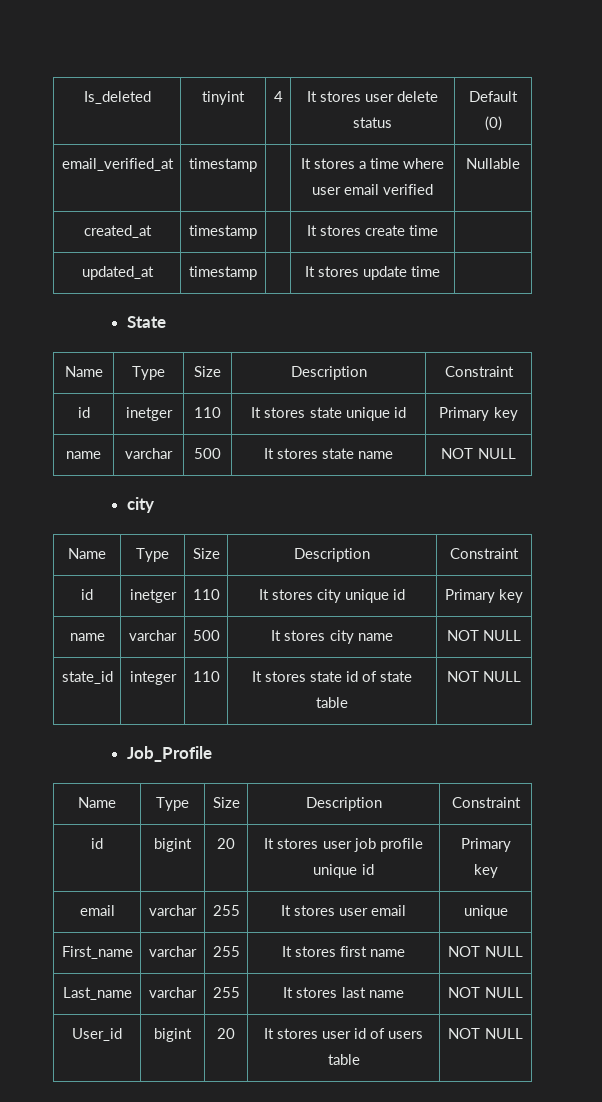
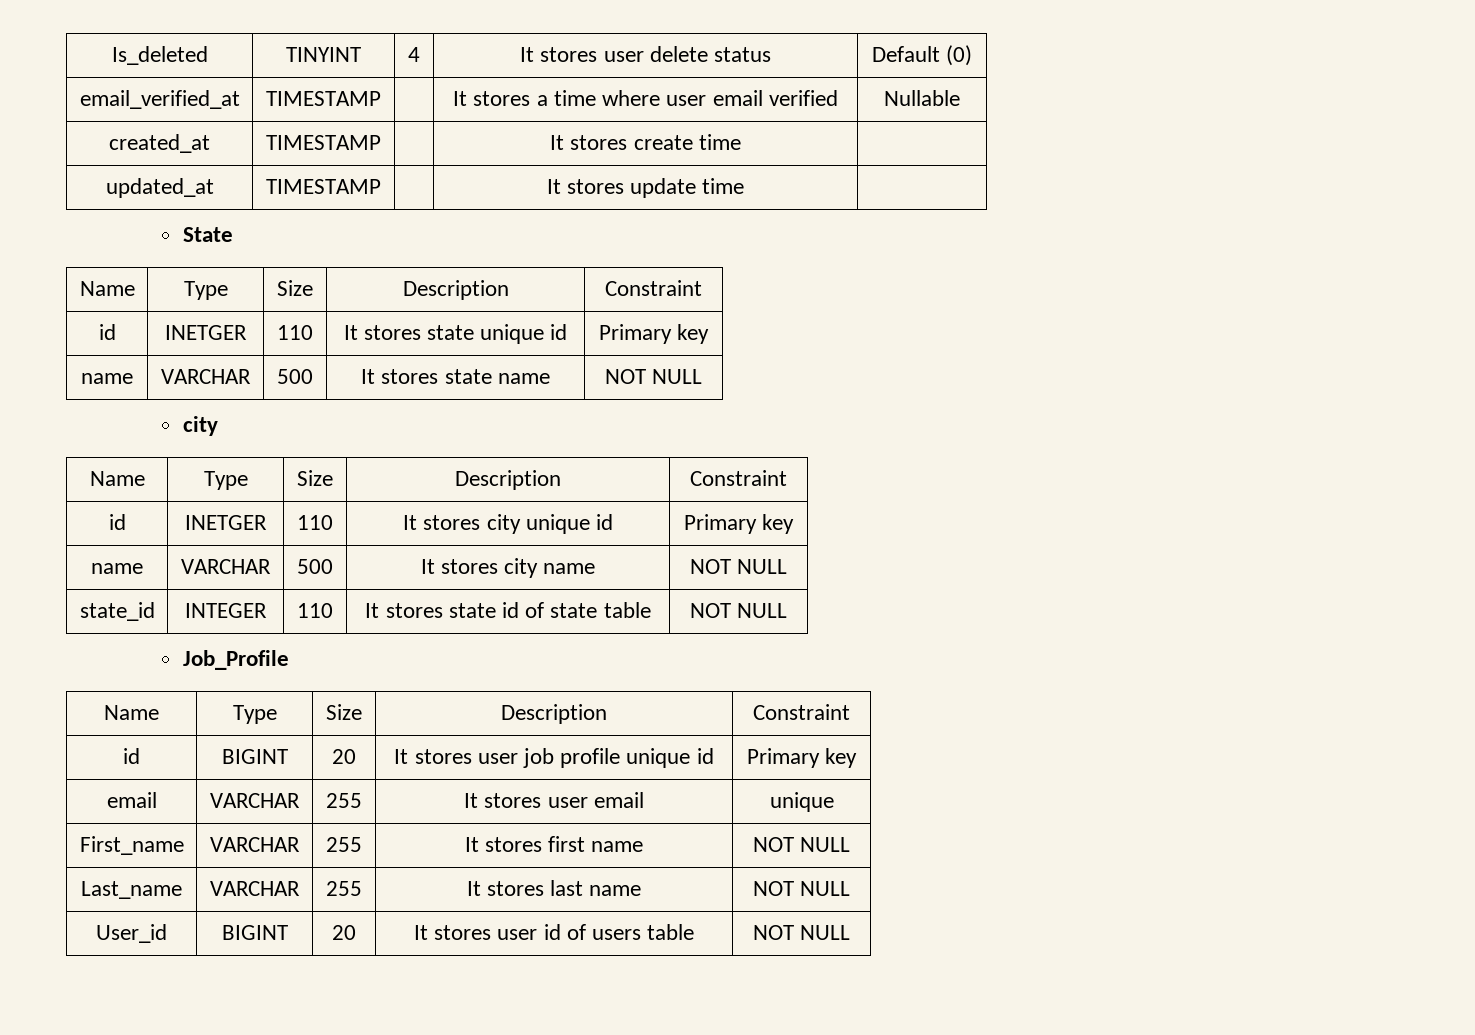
- Is_deleted | tinyint | 4 | It stores user delete status | Default (0)
+ Is_deleted | TINYINT | 4 | It stores user delete status | Default (0)
- email_verified_at | timestamp | | It stores a time where user email verified | Nullable
+ email_verified_at | TIMESTAMP | | It stores a time where user email verified | Nullable
- created_at | timestamp | | It stores create time |
+ created_at | TIMESTAMP | | It stores create time |
- updated_at | timestamp | | It stores update time |
+ updated_at | TIMESTAMP | | It stores update time |
- id | inetger | 110 | It stores state unique id | Primary key
+ id | INETGER | 110 | It stores state unique id | Primary key
- name | varchar | 500 | It stores state name | NOT NULL
+ name | VARCHAR | 500 | It stores state name | NOT NULL
- id | inetger | 110 | It stores city unique id | Primary key
+ id | INETGER | 110 | It stores city unique id | Primary key
- name | varchar | 500 | It stores city name | NOT NULL
+ name | VARCHAR | 500 | It stores city name | NOT NULL
- state_id | integer | 110 | It stores state id of state table | NOT NULL
+ state_id | INTEGER | 110 | It stores state id of state table | NOT NULL
- id | bigint | 20 | It stores user job profile unique id | Primary key
+ id | BIGINT | 20 | It stores user job profile unique id | Primary key
- email | varchar | 255 | It stores user email | unique
+ email | VARCHAR | 255 | It stores user email | unique
- First_name | varchar | 255 | It stores first name | NOT NULL
+ First_name | VARCHAR | 255 | It stores first name | NOT NULL
- Last_name | varchar | 255 | It stores last name | NOT NULL
+ Last_name | VARCHAR | 255 | It stores last name | NOT NULL
- User_id | bigint | 20 | It stores user id of users table | NOT NULL
+ User_id | BIGINT | 20 | It stores user id of users table | NOT NULL

